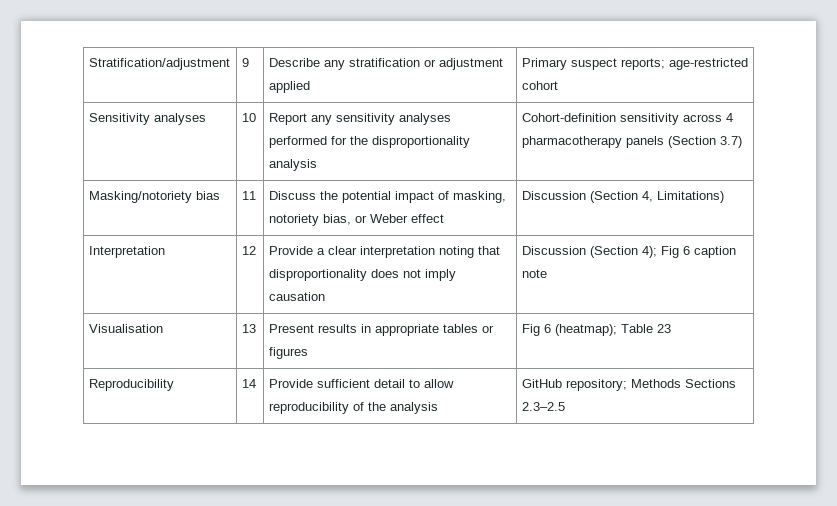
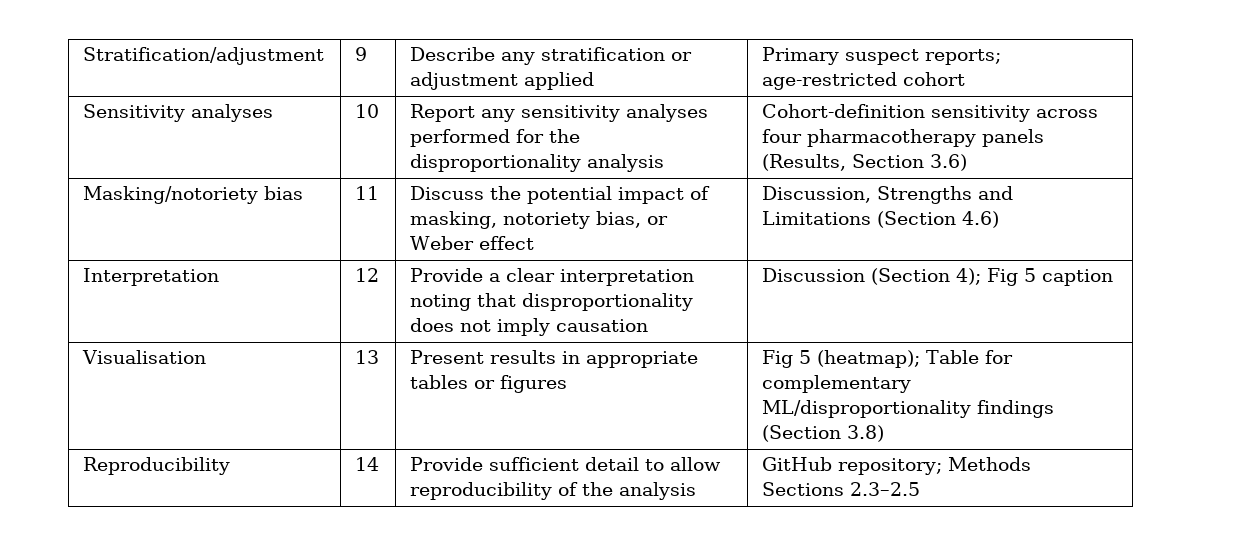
- Sensitivity analyses | 10 | Report any sensitivity analyses performed for the disproportionality analysis | Cohort-definition sensitivity across 4 pharmacotherapy panels (Section 3.7)
+ Sensitivity analyses | 10 | Report any sensitivity analyses performed for the disproportionality analysis | Cohort-definition sensitivity across four pharmacotherapy panels (Results, Section 3.6)
- Masking/notoriety bias | 11 | Discuss the potential impact of masking, notoriety bias, or Weber effect | Discussion (Section 4, Limitations)
+ Masking/notoriety bias | 11 | Discuss the potential impact of masking, notoriety bias, or Weber effect | Discussion, Strengths and Limitations (Section 4.6)
- Interpretation | 12 | Provide a clear interpretation noting that disproportionality does not imply causation | Discussion (Section 4); Fig 6 caption note
+ Interpretation | 12 | Provide a clear interpretation noting that disproportionality does not imply causation | Discussion (Section 4); Fig 5 caption
- Visualisation | 13 | Present results in appropriate tables or figures | Fig 6 (heatmap); Table 23
+ Visualisation | 13 | Present results in appropriate tables or figures | Fig 5 (heatmap); Table for complementary ML/disproportionality findings (Section 3.8)

